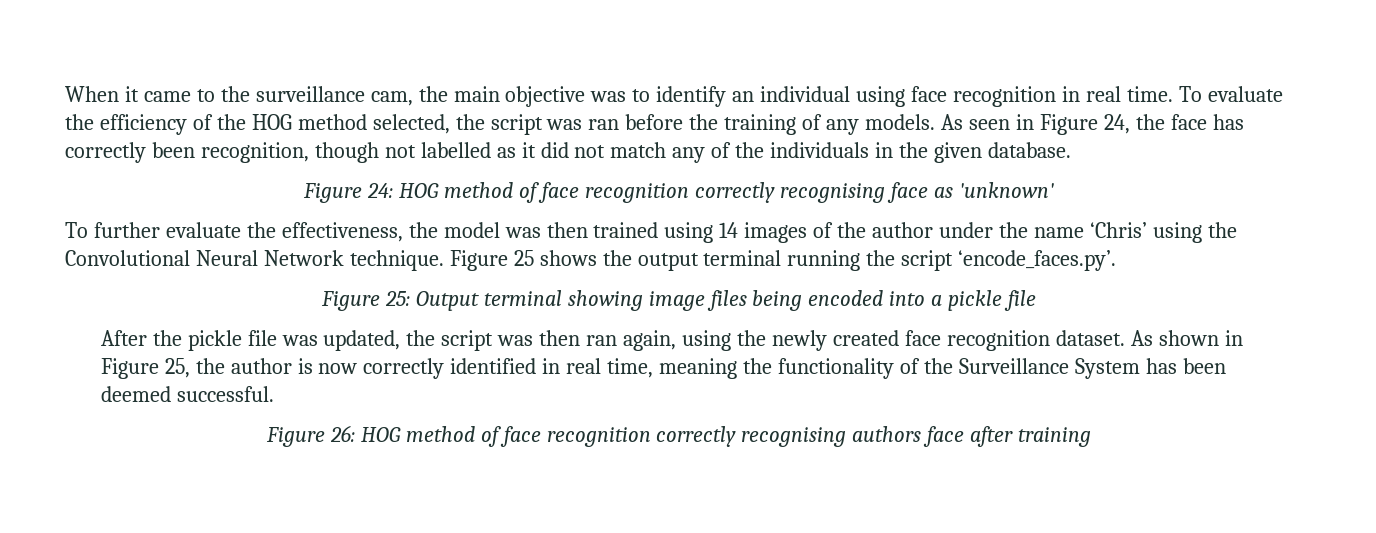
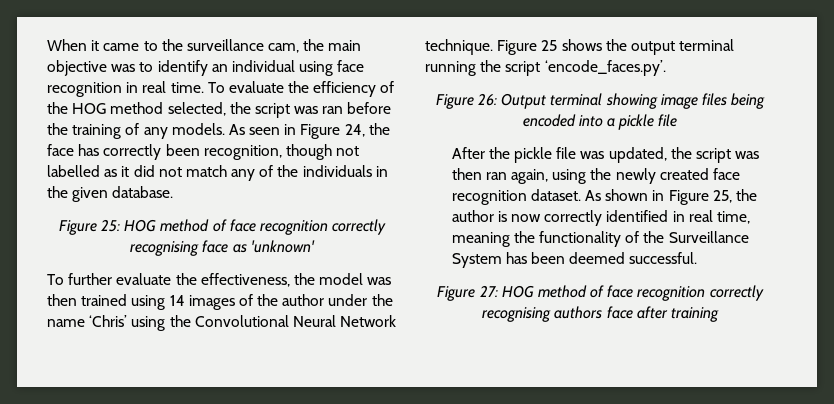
- Figure 24: HOG method of face recognition correctly recognising face as 'unknown'
+ Figure 25: HOG method of face recognition correctly recognising face as 'unknown'
- Figure 25: Output terminal showing image files being encoded into a pickle file
+ Figure 26: Output terminal showing image files being encoded into a pickle file
- Figure 26: HOG method of face recognition correctly recognising authors face after training
+ Figure 27: HOG method of face recognition correctly recognising authors face after training

